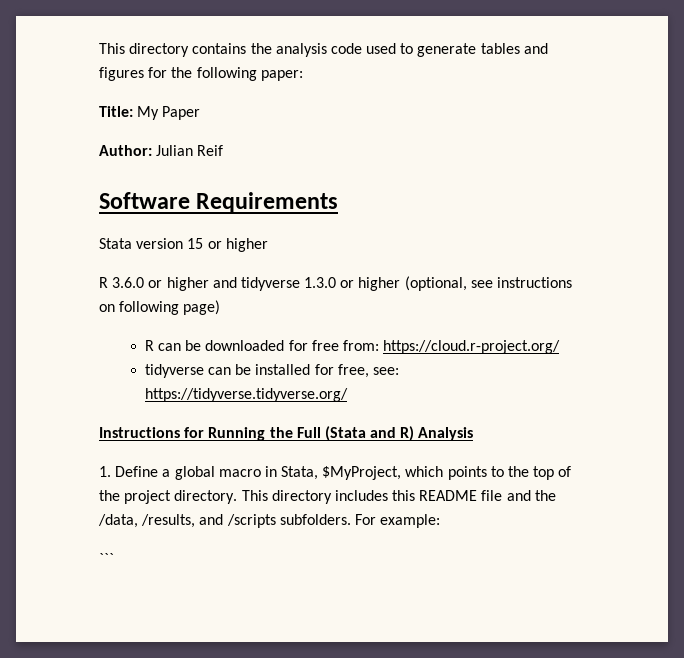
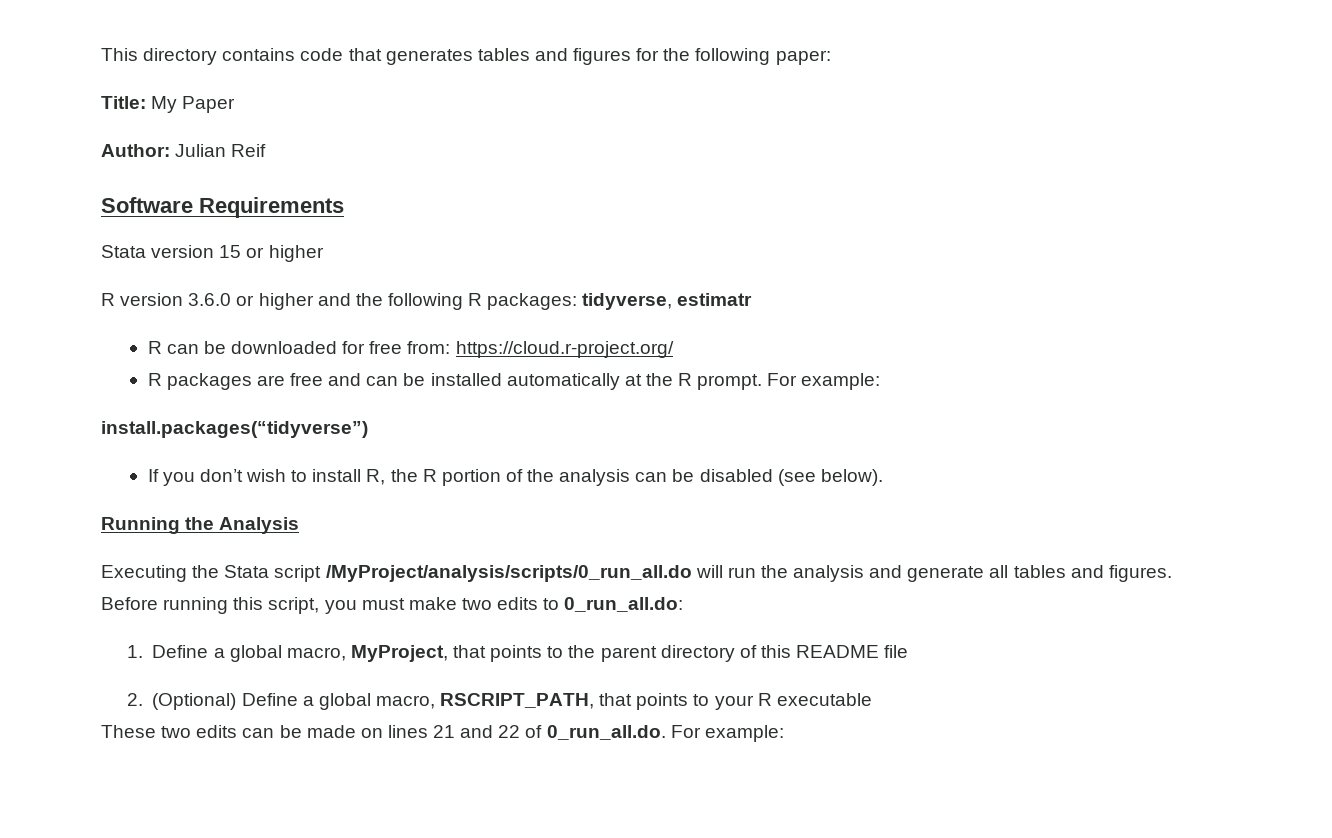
- This directory contains the analysis code used to generate tables and figures for the following paper:
+ This directory contains code that generates tables and figures for the following paper:
- R 3.6.0 or higher and tidyverse 1.3.0 or higher (optional, see instructions on following page)
+ R version 3.6.0 or higher and the following R packages: tidyverse, estimatr
- tidyverse can be installed for free, see: https://tidyverse.tidyverse.org/
- Instructions for Running the Full (Stata and R) Analysis
- 1. Define a global macro in Stata, $MyProject, which points to the top of the project directory. This directory includes this README file and the /data, /results, and /scripts subfolders. For example:
- ```
+ R packages are free and can be installed automatically at the R prompt. For example:
+ install.packages(“tidyverse”)
+ If you don’t wish to install R, the R portion of the analysis can be disabled (see below).
+ Running the Analysis
+ Executing the Stata script /MyProject/analysis/scripts/0_run_all.do will run the analysis and generate all tables and figures. Before running this script, you must make two edits to 0_run_all.do:
+ 1. Define a global macro, MyProject, that points to the parent directory of this README file
+ 2. (Optional) Define a global macro, RSCRIPT_PATH, that points to your R executable
+ These two edits can be made on lines 21 and 22 of 0_run_all.do. For example:

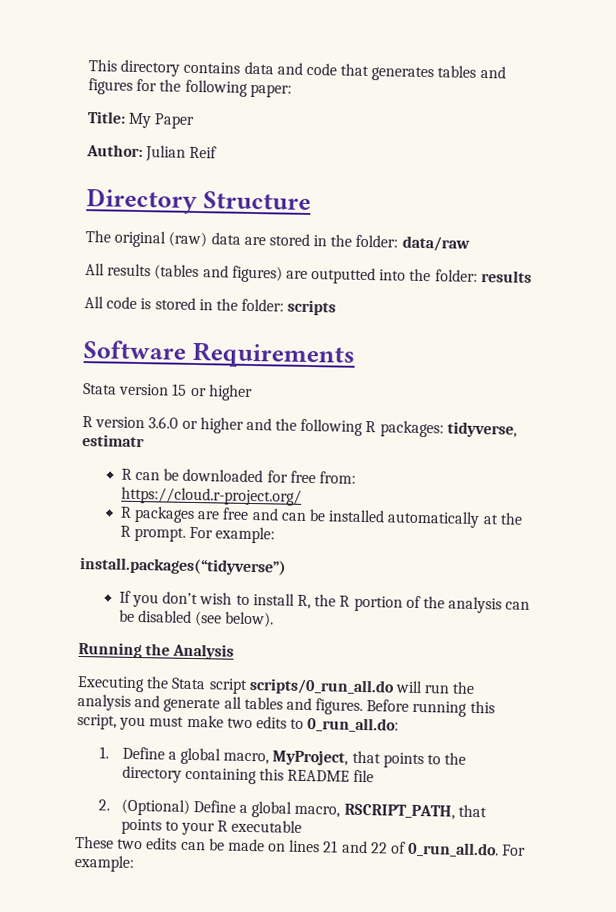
- This directory contains code that generates tables and figures for the following paper:
+ This directory contains data and code that generates tables and figures for the following paper:
+ Directory Structure
+ The original (raw) data are stored in the folder: data/raw
+ All results (tables and figures) are outputted into the folder: results
+ All code is stored in the folder: scripts
- Executing the Stata script /MyProject/analysis/scripts/0_run_all.do will run the analysis and generate all tables and figures.
+ Executing the Stata script scripts/0_run_all.do will run the analysis and generate all tables and figures.
- 1. Define a global macro, MyProject, that points to the parent directory of this README file
+ 1. Define a global macro, MyProject, that points to the directory containing this README file

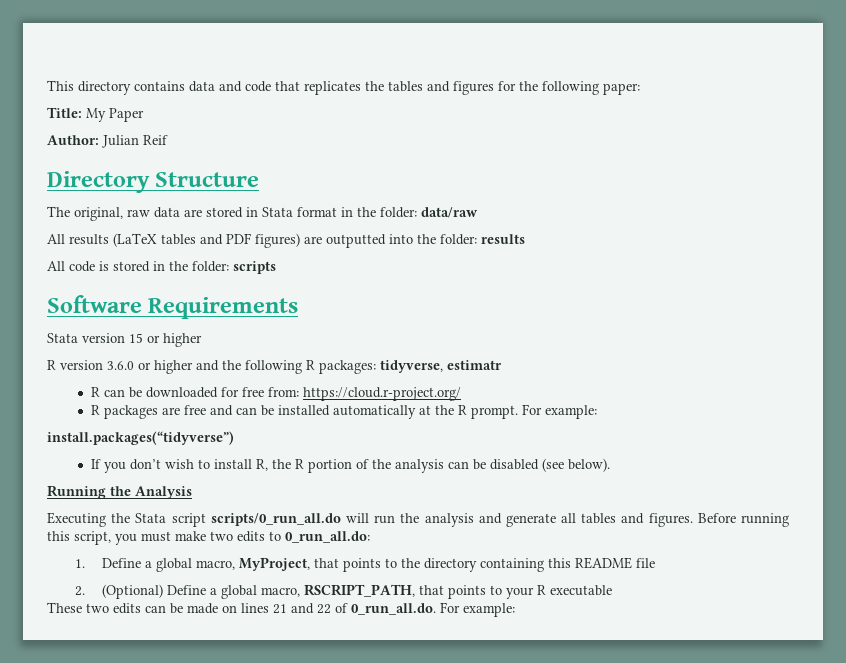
- This directory contains data and code that generates tables and figures for the following paper:
+ This directory contains data and code that replicates the tables and figures for the following paper:
- The original (raw) data are stored in the folder: data/raw
+ The original, raw data are stored in Stata format in the folder: data/raw
- All results (tables and figures) are outputted into the folder: results
+ All results (LaTeX tables and PDF figures) are outputted into the folder: results

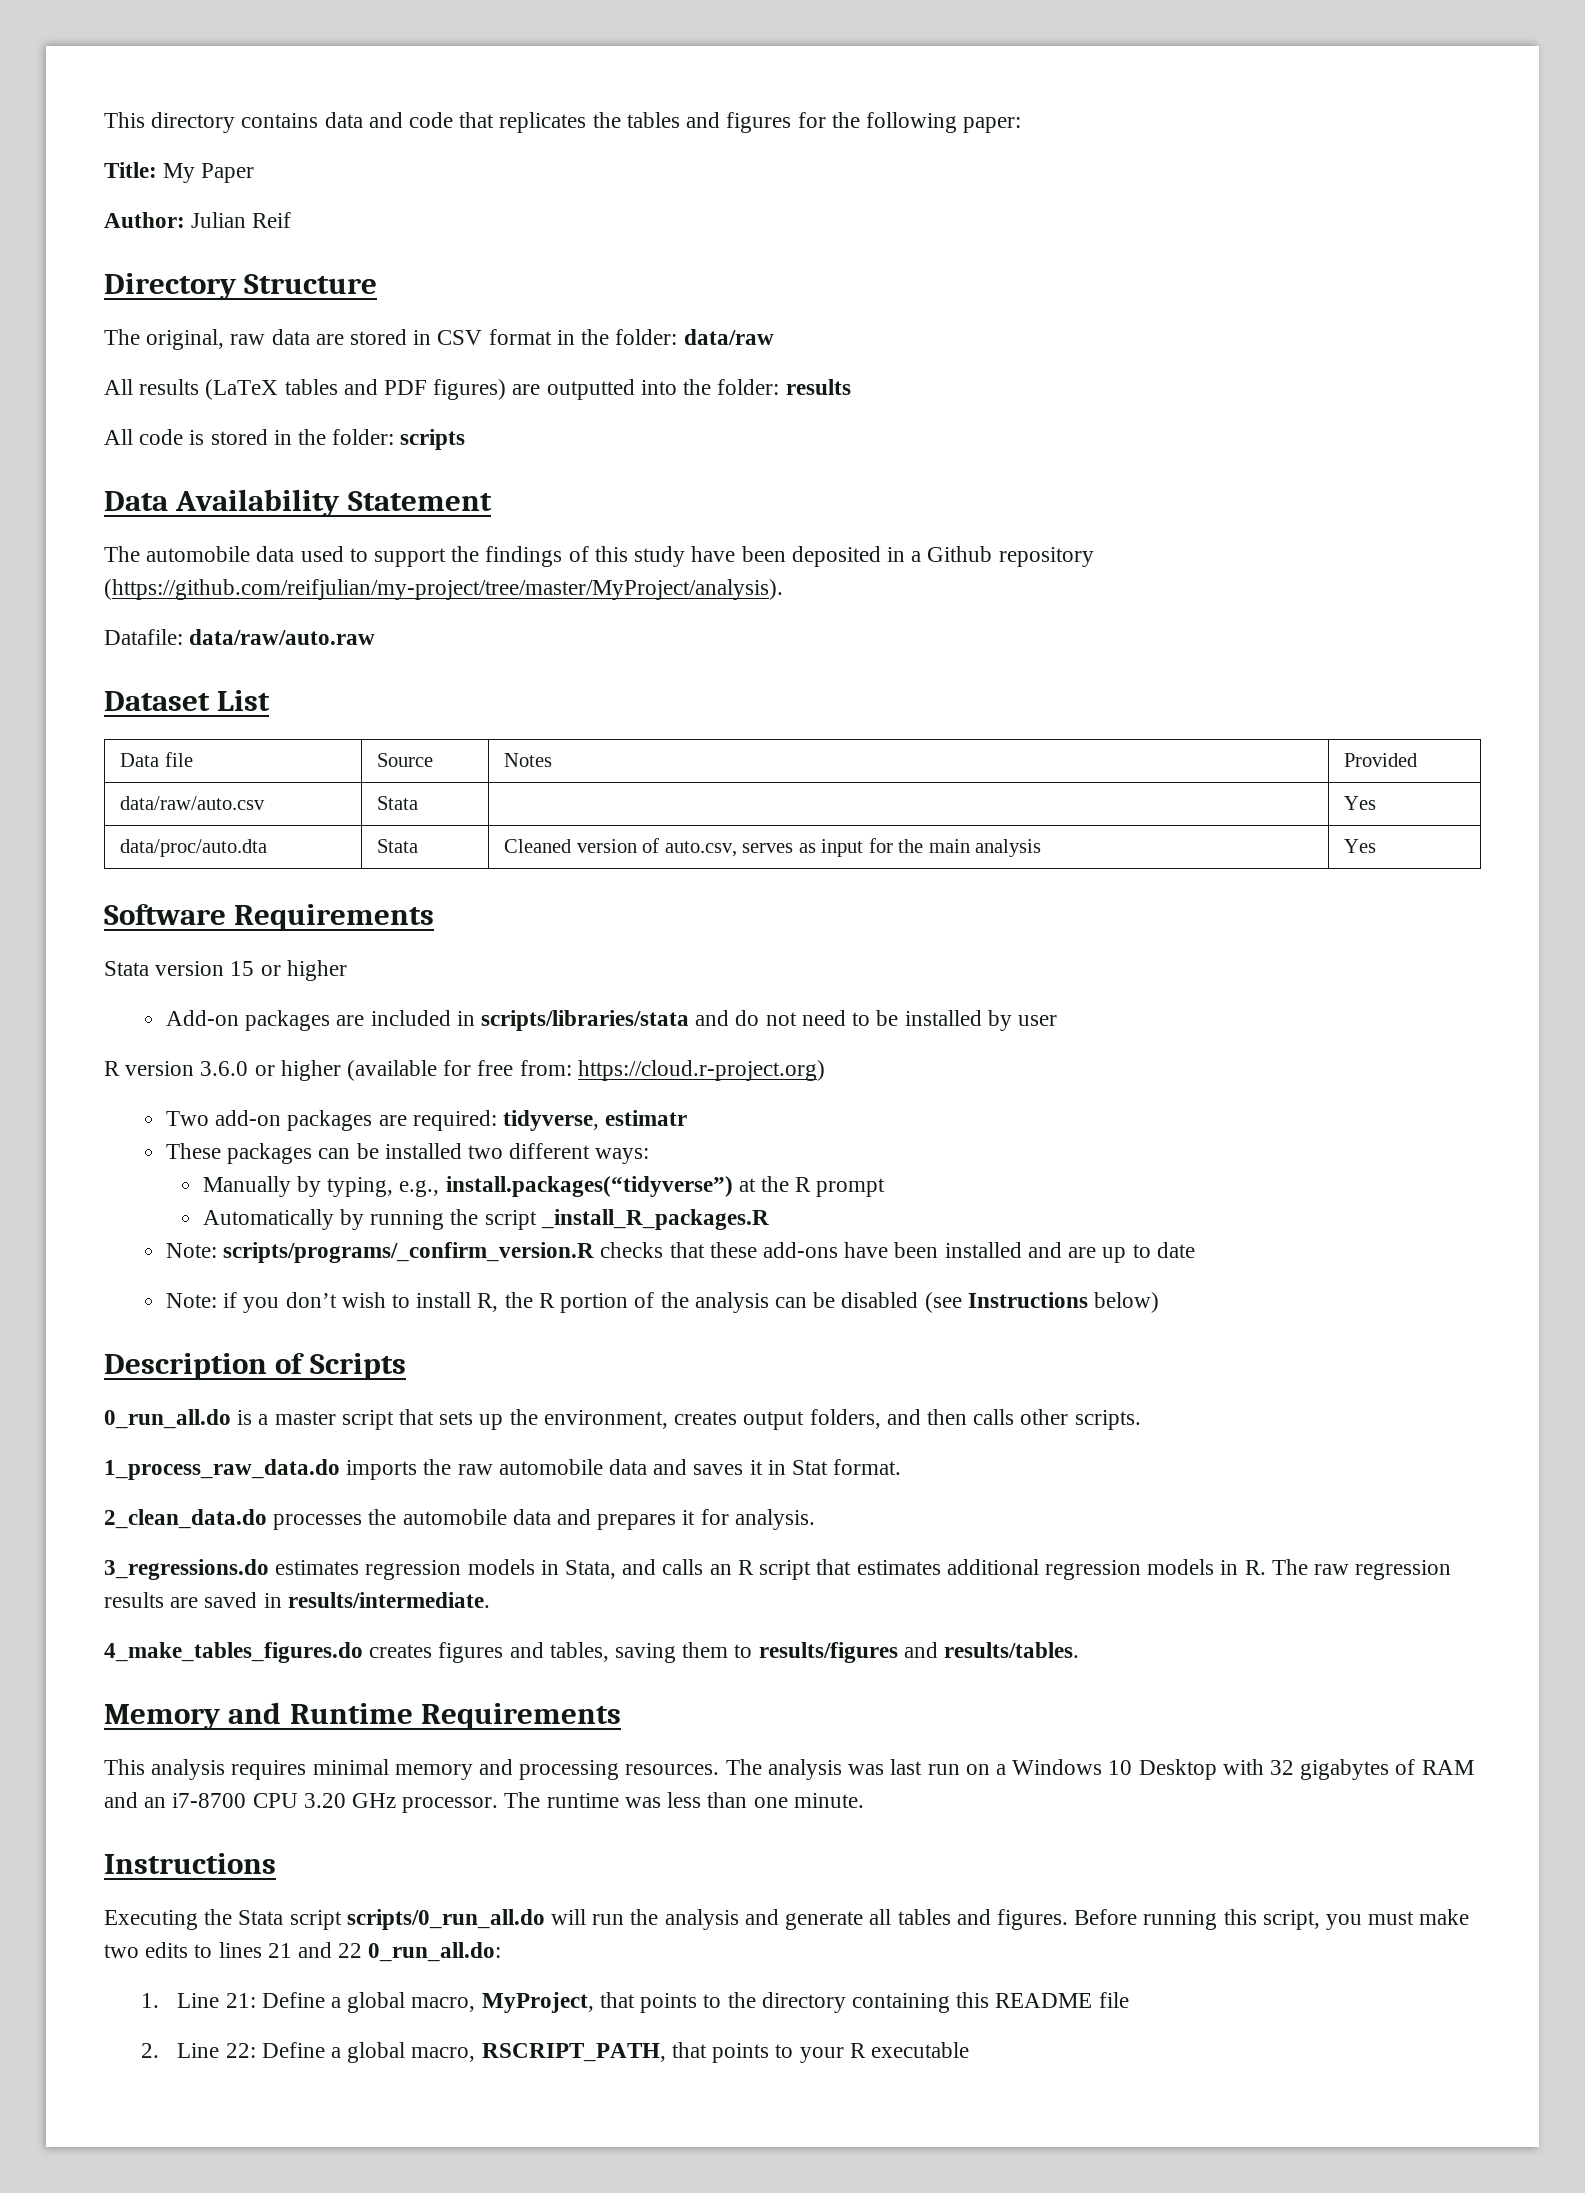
- The original, raw data are stored in Stata format in the folder: data/raw
+ The original, raw data are stored in CSV format in the folder: data/raw
+ Data Availability Statement
+ The automobile data used to support the findings of this study have been deposited in a Github repository (https://github.com/reifjulian/my-project/tree/master/MyProject/analysis).
+ Datafile: data/raw/auto.raw
+ Dataset List
+ Data file | Source | Notes | Provided
+ data/raw/auto.csv | Stata | | Yes
+ data/proc/auto.dta | Stata | Cleaned version of auto.csv, serves as input for the main analysis | Yes
+ Add-on packages are included in scripts/libraries/stata and do not need to be installed by user
- R version 3.6.0 or higher and the following R packages: tidyverse, estimatr
- R can be downloaded for free from: https://cloud.r-project.org/
- R packages are free and can be installed automatically at the R prompt. For example:
- install.packages(“tidyverse”)
- If you don’t wish to install R, the R portion of the analysis can be disabled (see below).
- Running the Analysis
+ R version 3.6.0 or higher (available for free from: https://cloud.r-project.org)
+ Two add-on packages are required: tidyverse, estimatr
+ These packages can be installed two different ways:
+ Manually by typing, e.g., install.packages(“tidyverse”) at the R prompt
+ Automatically by running the script _install_R_packages.R
+ Note: scripts/programs/_confirm_version.R checks that these add-ons have been installed and are up to date
+ Note: if you don’t wish to install R, the R portion of the analysis can be disabled (see Instructions below)
+ Description of Scripts
+ 0_run_all.do is a master script that sets up the environment, creates output folders, and then calls other scripts.
+ 1_process_raw_data.do imports the raw automobile data and saves it in Stat format.
+ 2_clean_data.do processes the automobile data and prepares it for analysis.
+ 3_regressions.do estimates regression models in Stata, and calls an R script that estimates additional regression models in R. The raw regression results are saved in results/intermediate.
+ 4_make_tables_figures.do creates figures and tables, saving them to results/figures and results/tables.
+ Memory and Runtime Requirements
+ This analysis requires minimal memory and processing resources. The analysis was last run on a Windows 10 Desktop with 32 gigabytes of RAM and an i7-8700 CPU 3.20 GHz processor. The runtime was less than one minute.
+ Instructions
- Before running this script, you must make two edits to 0_run_all.do:
+ Before running this script, you must make two edits to lines 21 and 22 0_run_all.do:
- 1. Define a global macro, MyProject, that points to the directory containing this README file
+ 1. Line 21: Define a global macro, MyProject, that points to the directory containing this README file
- 2. (Optional) Define a global macro, RSCRIPT_PATH, that points to your R executable
+ 2. Line 22: Define a global macro, RSCRIPT_PATH, that points to your R executable
- These two edits can be made on lines 21 and 22 of 0_run_all.do. For example:

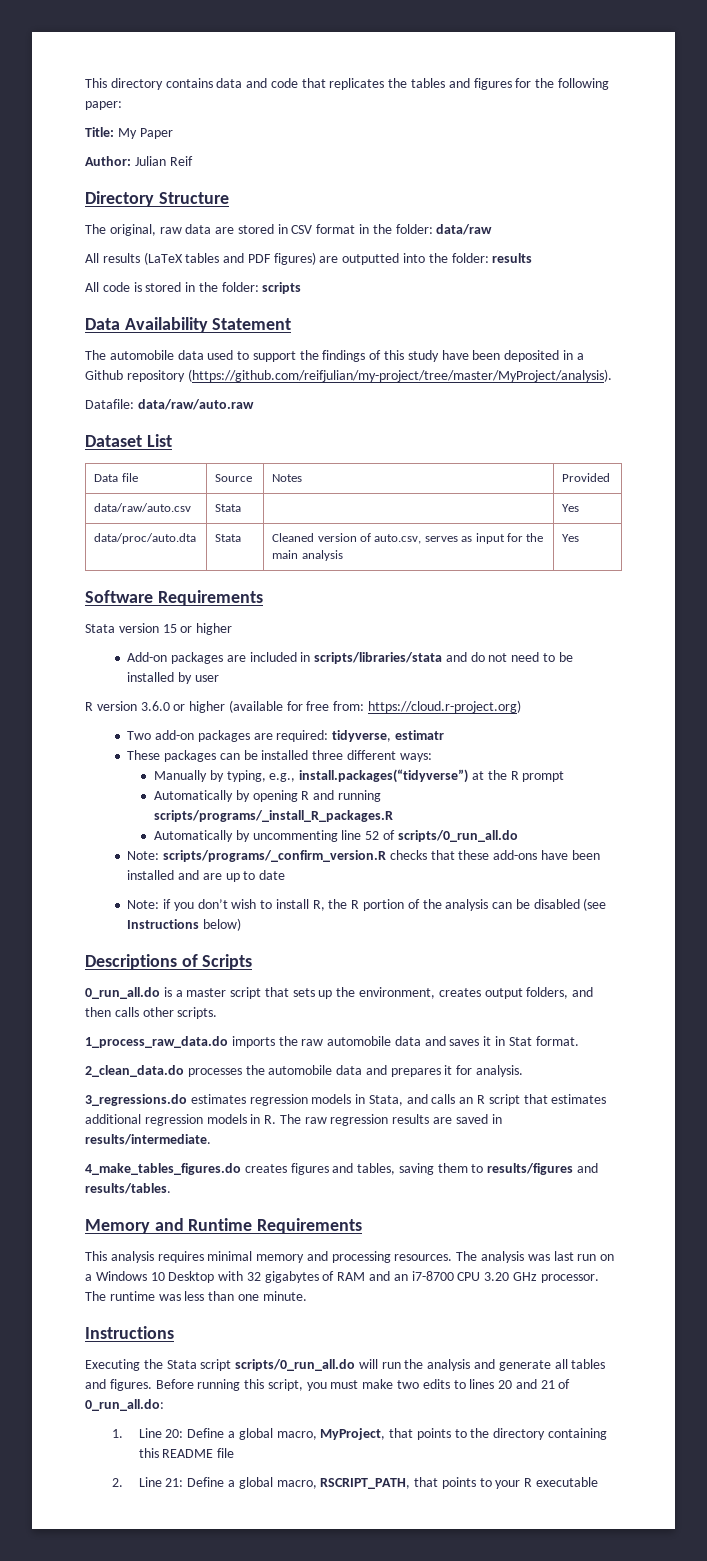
- These packages can be installed two different ways:
+ These packages can be installed three different ways:
- Automatically by running the script _install_R_packages.R
+ Automatically by opening R and running scripts/programs/_install_R_packages.R
+ Automatically by uncommenting line 52 of scripts/0_run_all.do
- Description of Scripts
+ Descriptions of Scripts
- Before running this script, you must make two edits to lines 21 and 22 0_run_all.do:
+ Before running this script, you must make two edits to lines 20 and 21 of 0_run_all.do:
- 1. Line 21: Define a global macro, MyProject, that points to the directory containing this README file
+ 1. Line 20: Define a global macro, MyProject, that points to the directory containing this README file
- 2. Line 22: Define a global macro, RSCRIPT_PATH, that points to your R executable
+ 2. Line 21: Define a global macro, RSCRIPT_PATH, that points to your R executable

